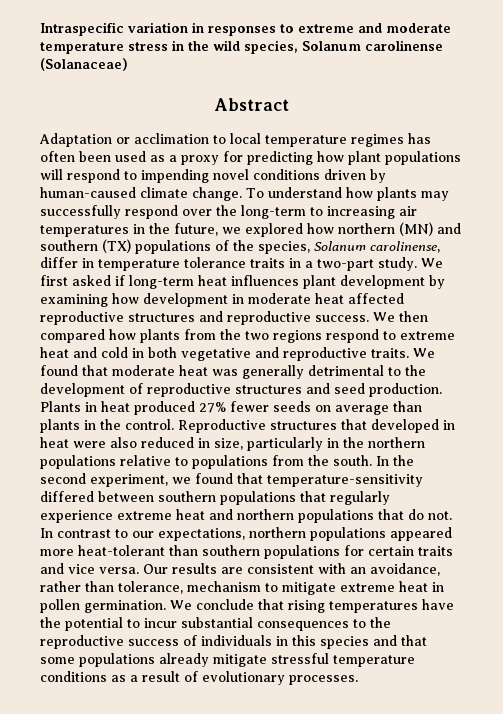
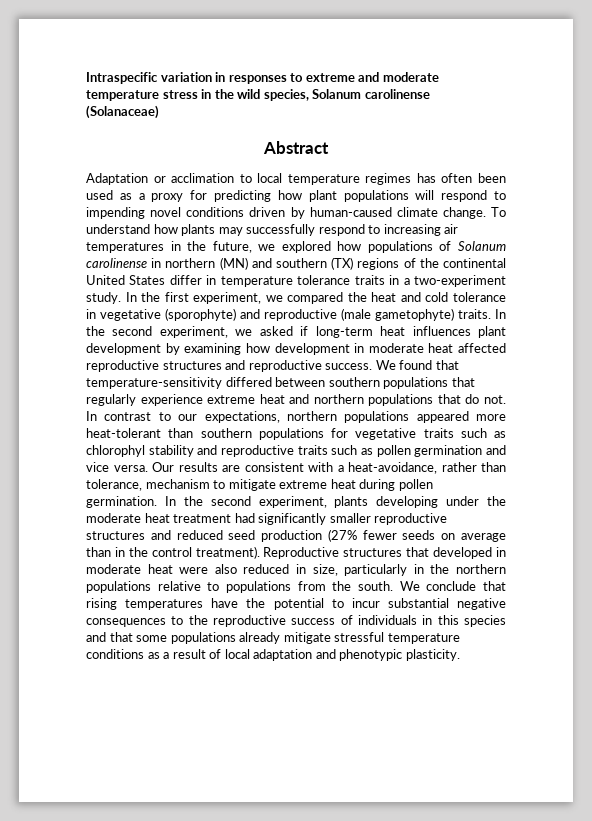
- To understand how plants may successfully respond over the long-term to increasing air temperatures in the future, we explored how northern (MN) and southern (TX) populations of the species, Solanum carolinense, differ in temperature tolerance traits in a two-part study. We first asked if long-term heat influences plant development by examining how development in moderate heat affected reproductive structures and reproductive success.
+ To understand how plants may successfully respond to increasing air temperatures in the future, we explored how populations of Solanum carolinense in northern (MN) and southern (TX) regions of the continental United States differ in temperature tolerance traits in a two-experiment study. In the first experiment, we compared the heat and cold tolerance in vegetative (sporophyte) and reproductive (male gametophyte) traits. In the second experiment, we asked if long-term heat influences plant development by examining how development in moderate heat affected reproductive structures and reproductive success.
- We then compared how plants from the two regions respond to extreme heat and cold in both vegetative and reproductive traits. We found that moderate heat was generally detrimental to the development of reproductive structures and seed production. Plants in heat produced 27% fewer seeds on average than plants in the control. Reproductive structures that developed in heat were also reduced in size, particularly in the northern populations relative to populations from the south. In the second experiment, we found that temperature-sensitivity differed between southern populations that regularly experience extreme heat and northern populations that do not.
+ We found that temperature-sensitivity differed between southern populations that regularly experience extreme heat and northern populations that do not.
- In contrast to our expectations, northern populations appeared more heat-tolerant than southern populations for certain traits and vice versa.
+ In contrast to our expectations, northern populations appeared more heat-tolerant than southern populations for vegetative traits such as chlorophyl stability and reproductive traits such as pollen germination and vice versa.
- Our results are consistent with an avoidance, rather than tolerance, mechanism to mitigate extreme heat in pollen germination.
+ Our results are consistent with a heat-avoidance, rather than tolerance, mechanism to mitigate extreme heat during pollen germination.
+ In the second experiment, plants developing under the moderate heat treatment had significantly smaller reproductive structures and reduced seed production (27% fewer seeds on average than in the control treatment). Reproductive structures that developed in moderate heat were also reduced in size, particularly in the northern populations relative to populations from the south.
- We conclude that rising temperatures have the potential to incur substantial consequences to the reproductive success of individuals in this species and that some populations already mitigate stressful temperature conditions as a result of evolutionary processes.
+ We conclude that rising temperatures have the potential to incur substantial negative consequences to the reproductive success of individuals in this species and that some populations already mitigate stressful temperature conditions as a result of local adaptation and phenotypic plasticity.

